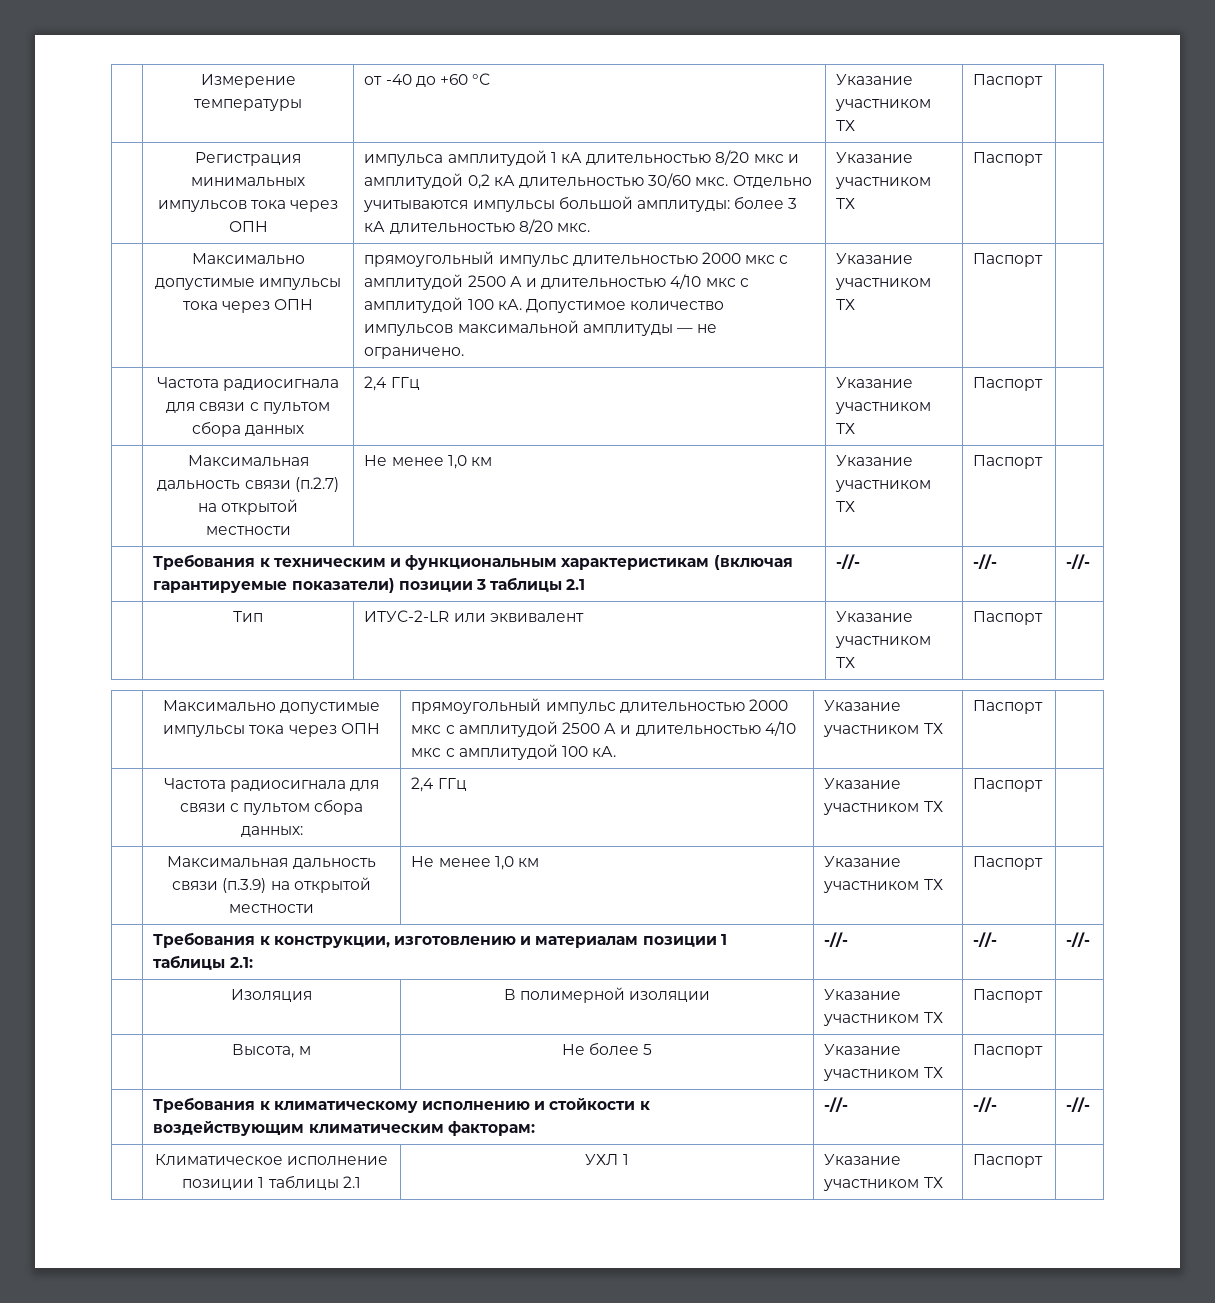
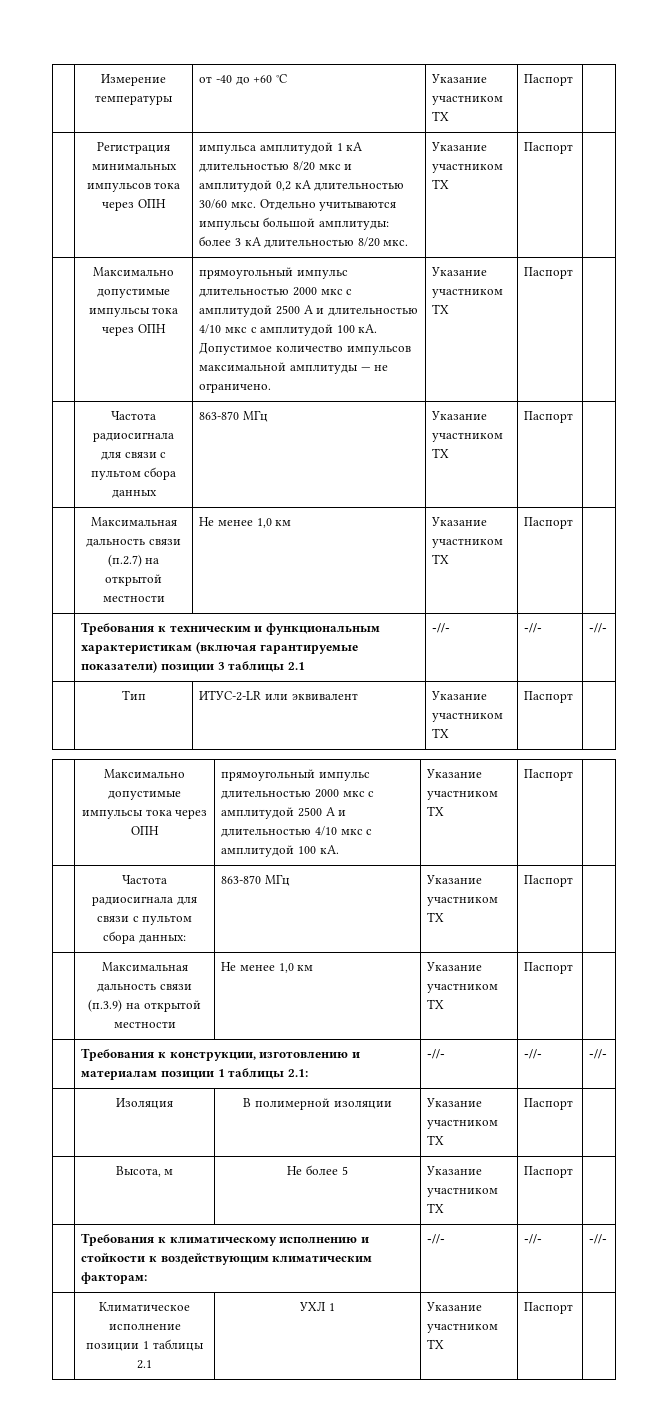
- | Частота радиосигнала для связи с пультом сбора данных | 2,4 ГГц | Указание участником ТХ | Паспорт |
+ | Частота радиосигнала для связи с пультом сбора данных | 863-870 МГц | Указание участником ТХ | Паспорт |
- | Частота радиосигнала для связи с пультом сбора данных: | 2,4 ГГц | Указание участником ТХ | Паспорт |
+ | Частота радиосигнала для связи с пультом сбора данных: | 863-870 МГц | Указание участником ТХ | Паспорт |

